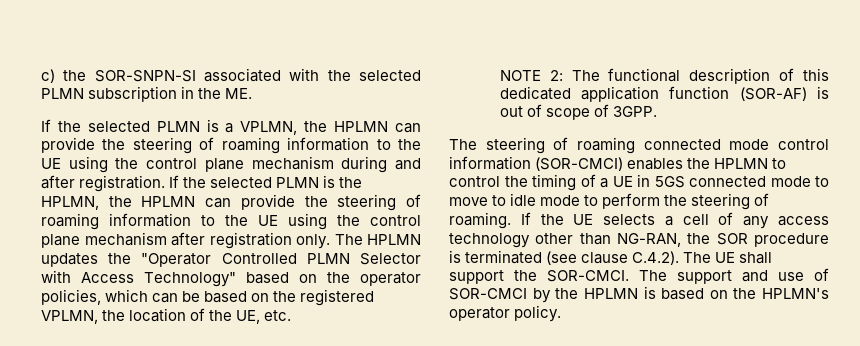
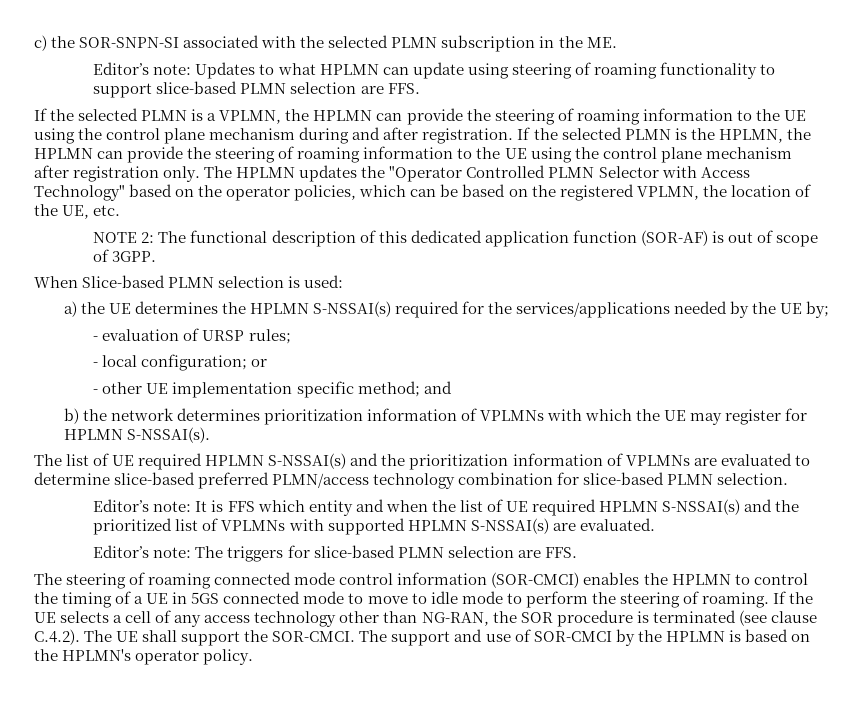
+ Editor’s note: Updates to what HPLMN can update using steering of roaming functionality to support slice-based PLMN selection are FFS.
+ When Slice-based PLMN selection is used:
+ a) the UE determines the HPLMN S-NSSAI(s) required for the services/applications needed by the UE by;
+ - evaluation of URSP rules;
+ - local configuration; or
+ - other UE implementation specific method; and
+ b) the network determines prioritization information of VPLMNs with which the UE may register for HPLMN S-NSSAI(s).
+ The list of UE required HPLMN S-NSSAI(s) and the prioritization information of VPLMNs are evaluated to determine slice-based preferred PLMN/access technology combination for slice-based PLMN selection.
+ Editor’s note: It is FFS which entity and when the list of UE required HPLMN S-NSSAI(s) and the prioritized list of VPLMNs with supported HPLMN S-NSSAI(s) are evaluated.
+ Editor’s note: The triggers for slice-based PLMN selection are FFS.

